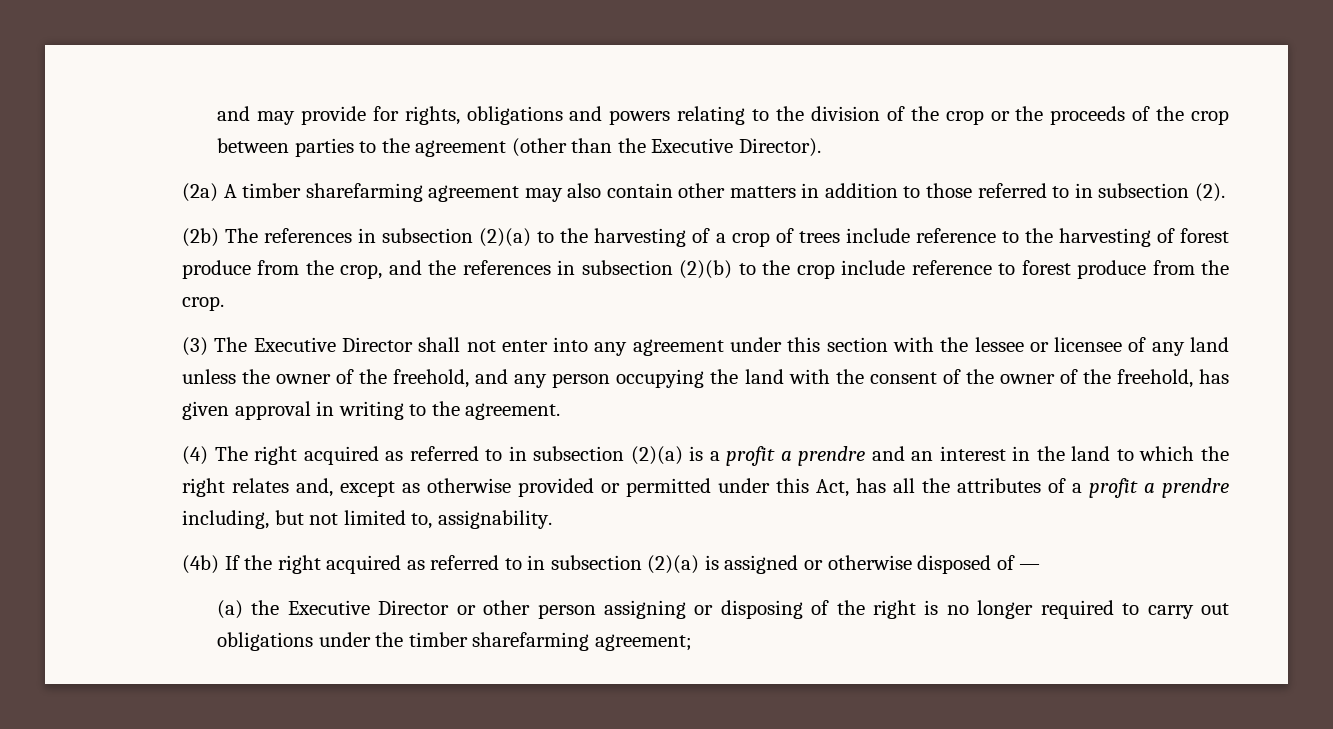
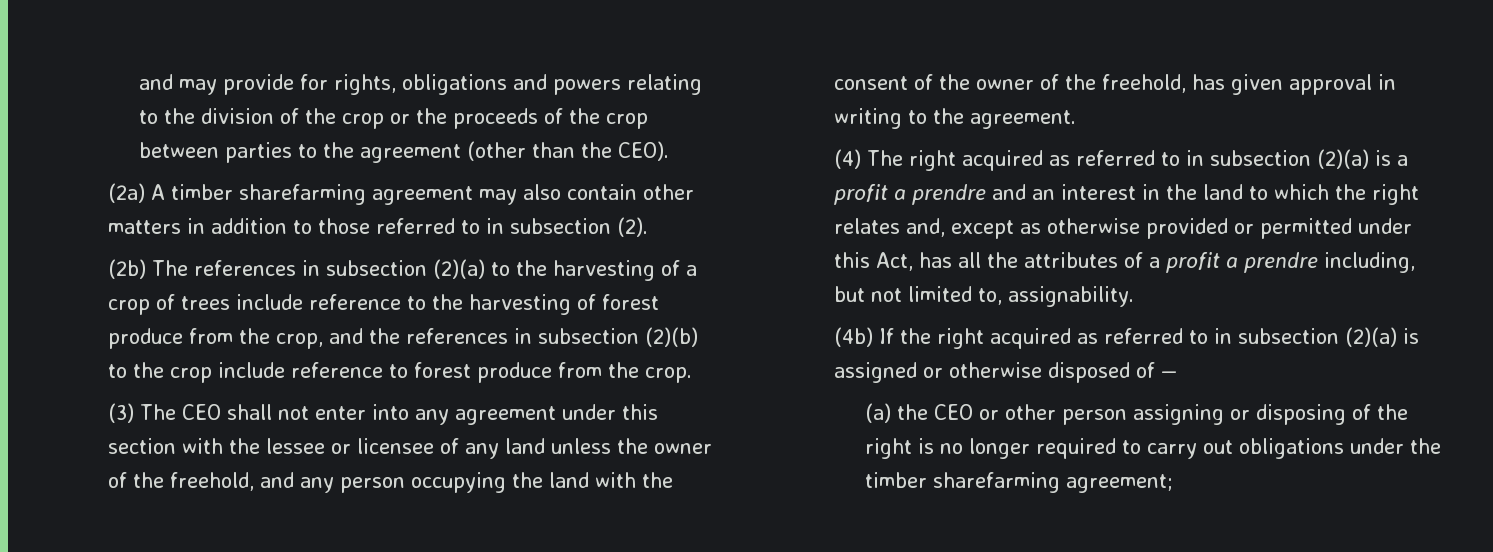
- and may provide for rights, obligations and powers relating to the division of the crop or the proceeds of the crop between parties to the agreement (other than the Executive Director).
+ and may provide for rights, obligations and powers relating to the division of the crop or the proceeds of the crop between parties to the agreement (other than the CEO).
- (3) The Executive Director shall not enter into any agreement under this section with the lessee or licensee of any land unless the owner of the freehold, and any person occupying the land with the consent of the owner of the freehold, has given approval in writing to the agreement.
+ (3) The CEO shall not enter into any agreement under this section with the lessee or licensee of any land unless the owner of the freehold, and any person occupying the land with the consent of the owner of the freehold, has given approval in writing to the agreement.
- (a) the Executive Director or other person assigning or disposing of the right is no longer required to carry out obligations under the timber sharefarming agreement;
+ (a) the CEO or other person assigning or disposing of the right is no longer required to carry out obligations under the timber sharefarming agreement;

